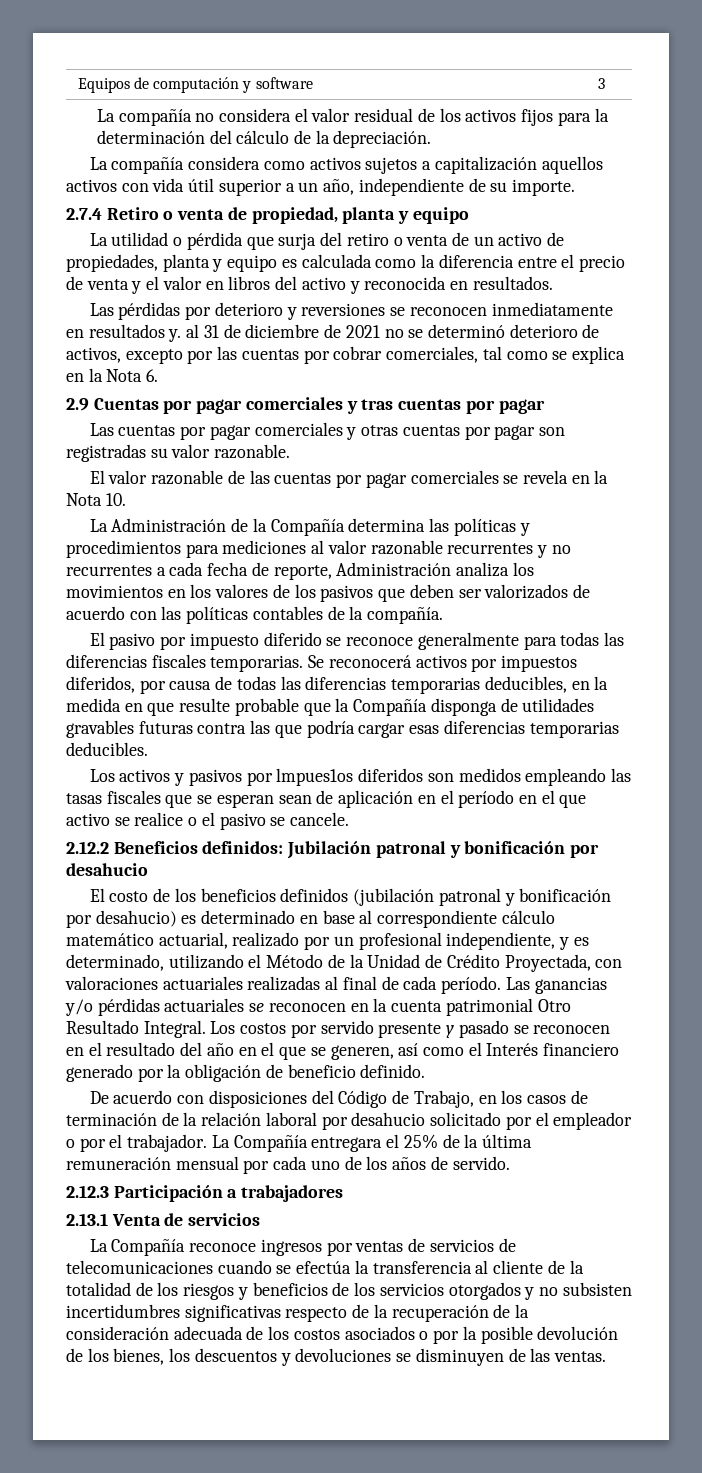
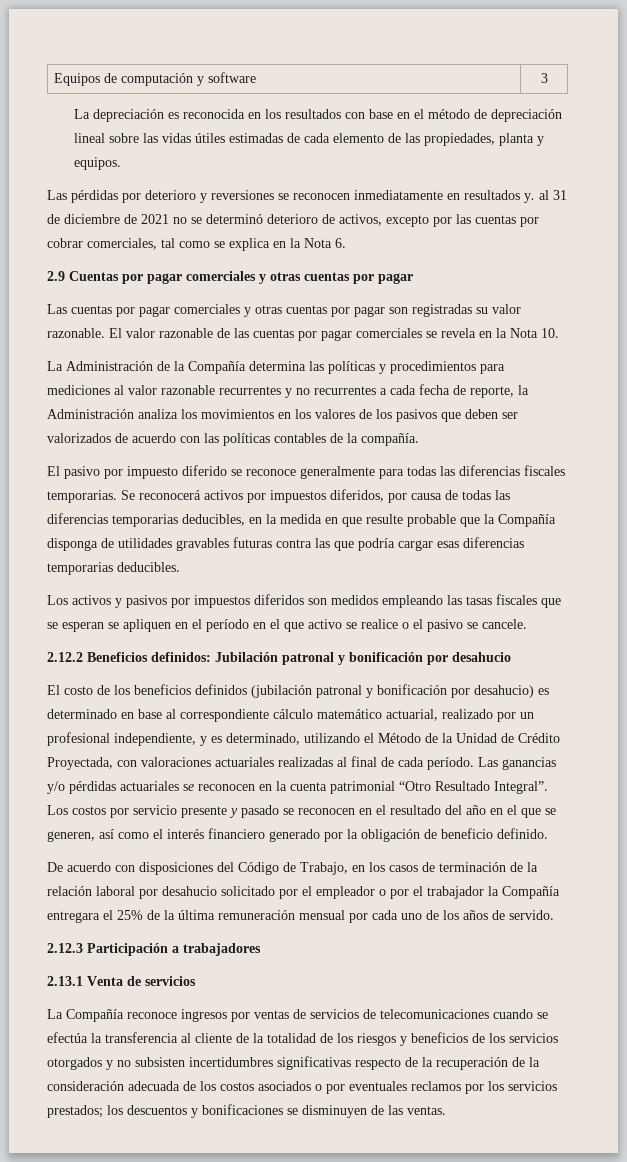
- La compañía no considera el valor residual de los activos fijos para la determinación del cálculo de la depreciación.
- La compañía considera como activos sujetos a capitalización aquellos activos con vida útil superior a un año, independiente de su importe.
- 2.7.4 Retiro o venta de propiedad, planta y equipo
- La utilidad o pérdida que surja del retiro o venta de un activo de propiedades, planta y equipo es calculada como la diferencia entre el precio de venta y el valor en libros del activo y reconocida en resultados.
+ La depreciación es reconocida en los resultados con base en el método de depreciación lineal sobre las vidas útiles estimadas de cada elemento de las propiedades, planta y equipos.
- 2.9 Cuentas por pagar comerciales y tras cuentas por pagar
+ 2.9 Cuentas por pagar comerciales y otras cuentas por pagar
- Las cuentas por pagar comerciales y otras cuentas por pagar son registradas su valor razonable.
- El valor razonable de las cuentas por pagar comerciales se revela en la Nota 10.
+ Las cuentas por pagar comerciales y otras cuentas por pagar son registradas su valor razonable. El valor razonable de las cuentas por pagar comerciales se revela en la Nota 10.
- La Administración de la Compañía determina las políticas y procedimientos para mediciones al valor razonable recurrentes y no recurrentes a cada fecha de reporte, Administración analiza los movimientos en los valores de los pasivos que deben ser valorizados de acuerdo con las políticas contables de la compañía.
+ La Administración de la Compañía determina las políticas y procedimientos para mediciones al valor razonable recurrentes y no recurrentes a cada fecha de reporte, la Administración analiza los movimientos en los valores de los pasivos que deben ser valorizados de acuerdo con las políticas contables de la compañía.
- Los activos y pasivos por lmpues1os diferidos son medidos empleando las tasas fiscales que se esperan sean de aplicación en el período en el que activo se realice o el pasivo se cancele.
+ Los activos y pasivos por impuestos diferidos son medidos empleando las tasas fiscales que se esperan se apliquen en el período en el que activo se realice o el pasivo se cancele.
- Las ganancias y/o pérdidas actuariales se reconocen en la cuenta patrimonial Otro Resultado Integral.
+ Las ganancias y/o pérdidas actuariales se reconocen en la cuenta patrimonial “Otro Resultado Integral”.
- Los costos por servido presente y pasado se reconocen en el resultado del año en el que se generen, así como el Interés financiero generado por la obligación de beneficio definido.
+ Los costos por servicio presente y pasado se reconocen en el resultado del año en el que se generen, así como el interés financiero generado por la obligación de beneficio definido.
- De acuerdo con disposiciones del Código de Trabajo, en los casos de terminación de la relación laboral por desahucio solicitado por el empleador o por el trabajador. La Compañía entregara el 25% de la última remuneración mensual por cada uno de los años de servido.
+ De acuerdo con disposiciones del Código de Trabajo, en los casos de terminación de la relación laboral por desahucio solicitado por el empleador o por el trabajador la Compañía entregara el 25% de la última remuneración mensual por cada uno de los años de servido.
- La Compañía reconoce ingresos por ventas de servicios de telecomunicaciones cuando se efectúa la transferencia al cliente de la totalidad de los riesgos y beneficios de los servicios otorgados y no subsisten incertidumbres significativas respecto de la recuperación de la consideración adecuada de los costos asociados o por la posible devolución de los bienes, los descuentos y devoluciones se disminuyen de las ventas.
+ La Compañía reconoce ingresos por ventas de servicios de telecomunicaciones cuando se efectúa la transferencia al cliente de la totalidad de los riesgos y beneficios de los servicios otorgados y no subsisten incertidumbres significativas respecto de la recuperación de la consideración adecuada de los costos asociados o por eventuales reclamos por los servicios prestados; los descuentos y bonificaciones se disminuyen de las ventas.

